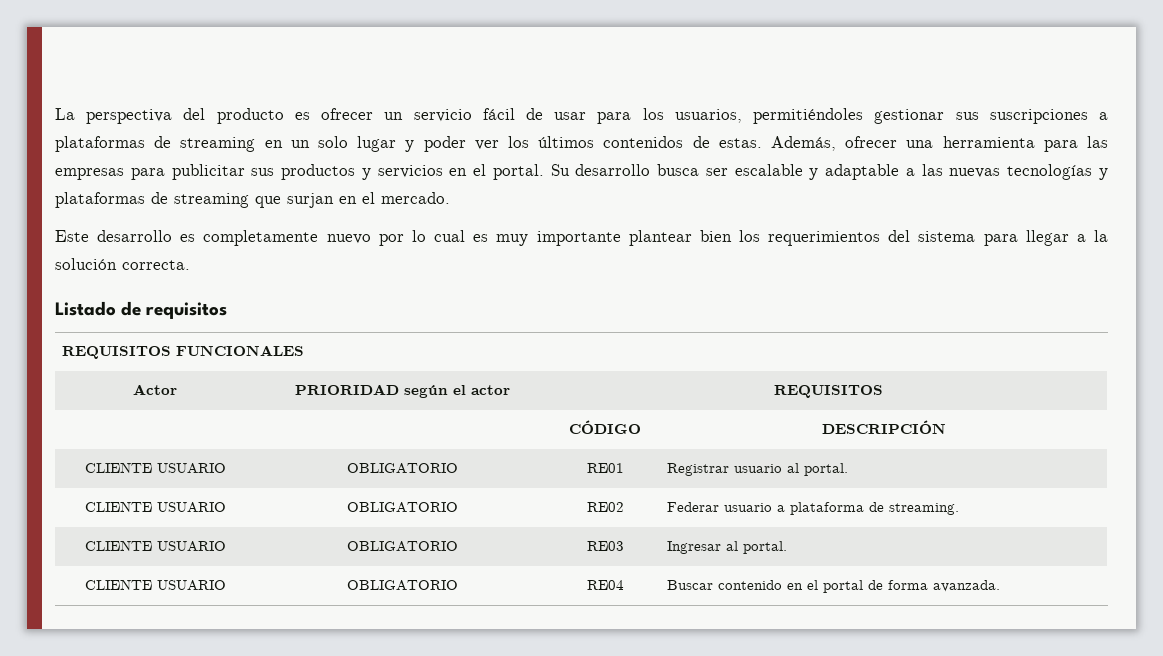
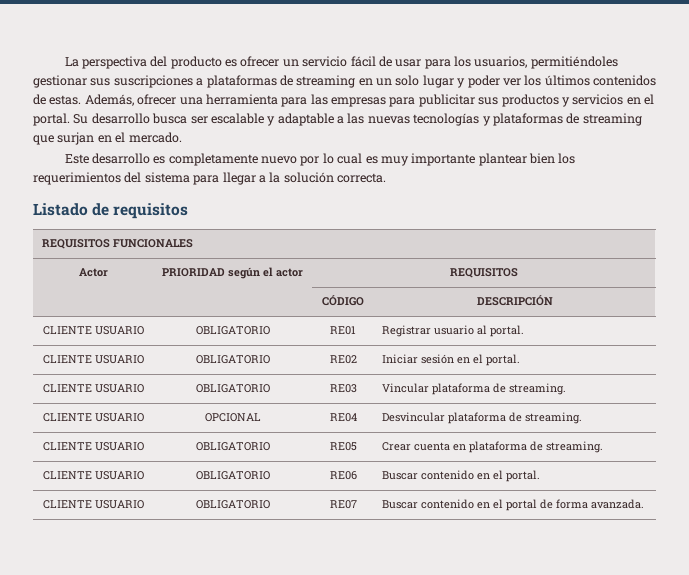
- CLIENTE USUARIO | OBLIGATORIO | RE02 | Federar usuario a plataforma de streaming.
- CLIENTE USUARIO | OBLIGATORIO | RE03 | Ingresar al portal.
- CLIENTE USUARIO | OBLIGATORIO | RE04 | Buscar contenido en el portal de forma avanzada.
+ CLIENTE USUARIO | OBLIGATORIO | RE02 | Iniciar sesión en el portal.
+ CLIENTE USUARIO | OBLIGATORIO | RE03 | Vincular plataforma de streaming.
+ CLIENTE USUARIO | OPCIONAL | RE04 | Desvincular plataforma de streaming.
+ CLIENTE USUARIO | OBLIGATORIO | RE05 | Crear cuenta en plataforma de streaming.
+ CLIENTE USUARIO | OBLIGATORIO | RE06 | Buscar contenido en el portal.
+ CLIENTE USUARIO | OBLIGATORIO | RE07 | Buscar contenido en el portal de forma avanzada.

